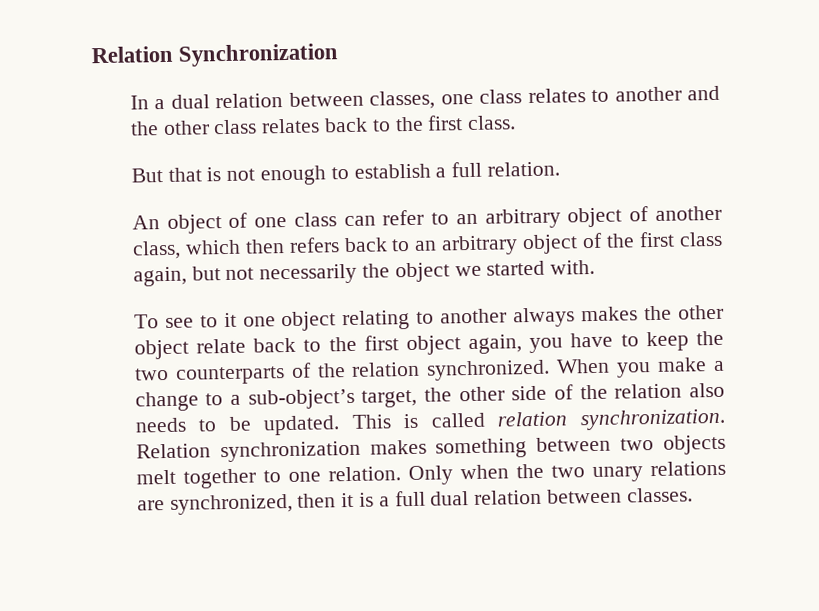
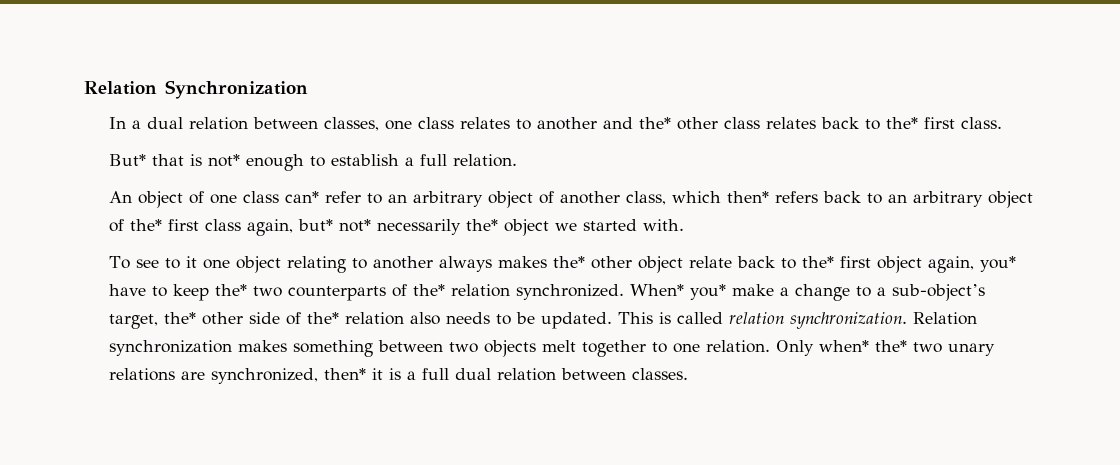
- In a dual relation between classes, one class relates to another and the other class relates back to the first class.
+ In a dual relation between classes, one class relates to another and the* other class relates back to the* first class.
- But that is not enough to establish a full relation.
+ But* that is not* enough to establish a full relation.
- An object of one class can refer to an arbitrary object of another class, which then refers back to an arbitrary object of the first class again, but not necessarily the object we started with.
+ An object of one class can* refer to an arbitrary object of another class, which then* refers back to an arbitrary object of the* first class again, but* not* necessarily the* object we started with.
- To see to it one object relating to another always makes the other object relate back to the first object again, you have to keep the two counterparts of the relation synchronized.
+ To see to it one object relating to another always makes the* other object relate back to the* first object again, you* have to keep the* two counterparts of the* relation synchronized.
- When you make a change to a sub-object’s target, the other side of the relation also needs to be updated.
+ When* you* make a change to a sub-object’s target, the* other side of the* relation also needs to be updated.
- Only when the two unary relations are synchronized, then it is a full dual relation between classes.
+ Only when* the* two unary relations are synchronized, then* it is a full dual relation between classes.

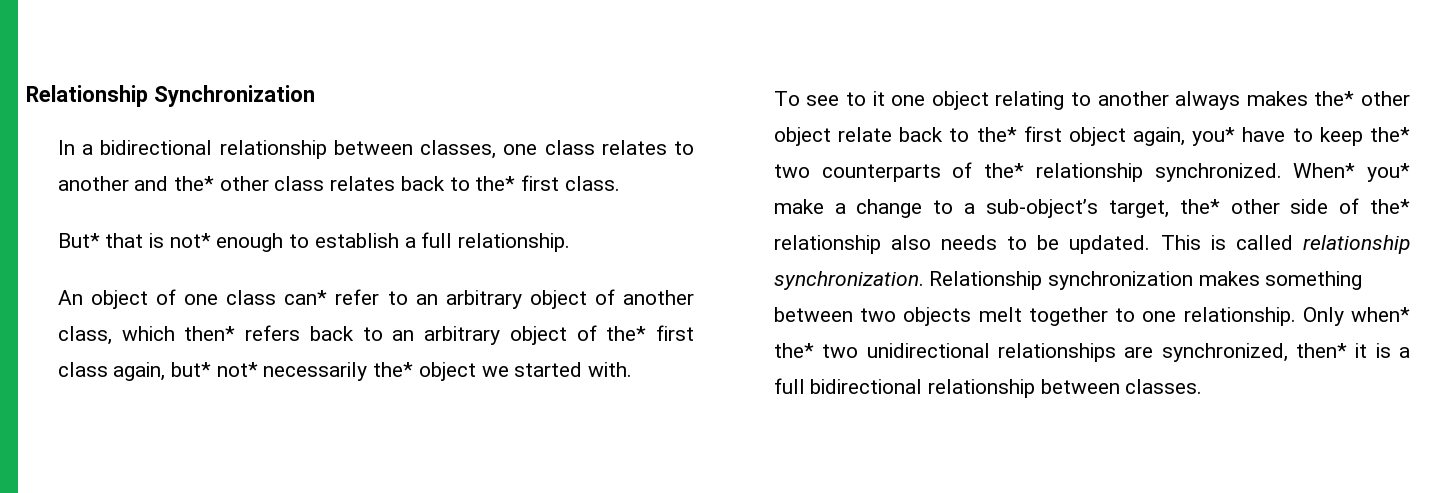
- Relation Synchronization
+ Relationship Synchronization
- In a dual relation between classes, one class relates to another and the* other class relates back to the* first class.
+ In a bidirectional relationship between classes, one class relates to another and the* other class relates back to the* first class.
- But* that is not* enough to establish a full relation.
+ But* that is not* enough to establish a full relationship.
- To see to it one object relating to another always makes the* other object relate back to the* first object again, you* have to keep the* two counterparts of the* relation synchronized.
+ To see to it one object relating to another always makes the* other object relate back to the* first object again, you* have to keep the* two counterparts of the* relationship synchronized.
- When* you* make a change to a sub-object’s target, the* other side of the* relation also needs to be updated.
+ When* you* make a change to a sub-object’s target, the* other side of the* relationship also needs to be updated.
- This is called relation synchronization. Relation synchronization makes something between two objects melt together to one relation.
+ This is called relationship synchronization. Relationship synchronization makes something between two objects melt together to one relationship.
- Only when* the* two unary relations are synchronized, then* it is a full dual relation between classes.
+ Only when* the* two unidirectional relationships are synchronized, then* it is a full bidirectional relationship between classes.

